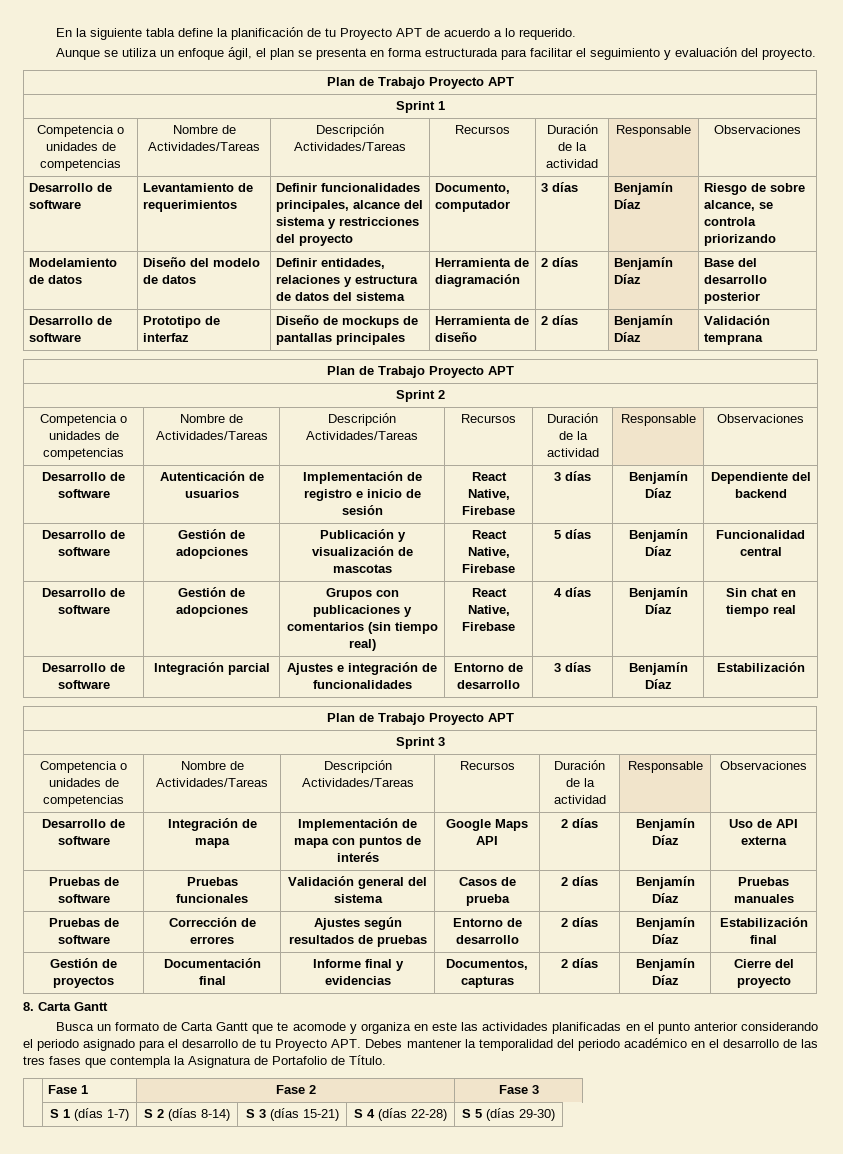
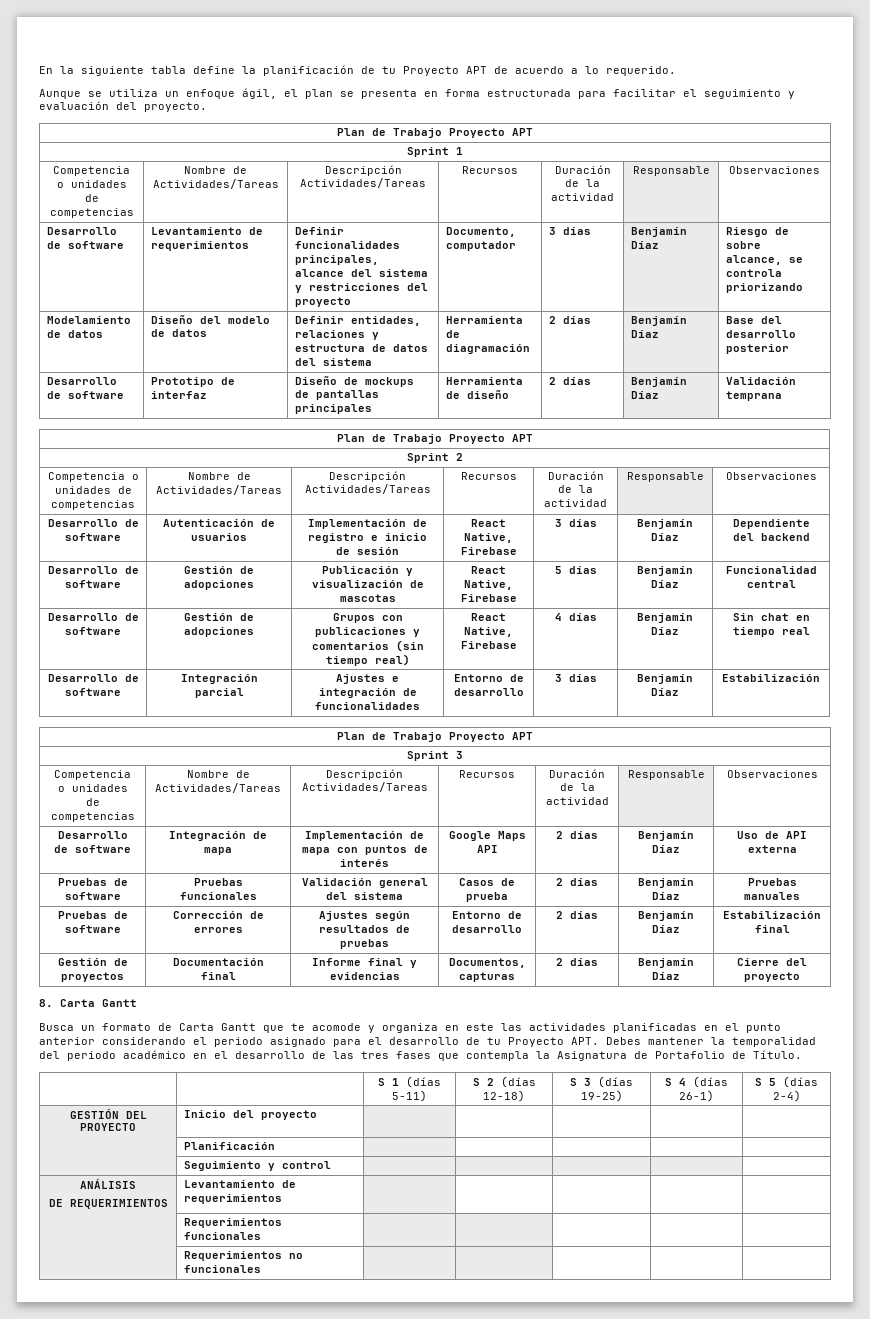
- | Fase 1 | Fase 2 | Fase 3
- | S 1 (días 1-7) | S 2 (días 8-14) | S 3 (días 15-21) | S 4 (días 22-28) | S 5 (días 29-30)
+ | | S 1 (días 5-11) | S 2 (días 12-18) | S 3 (días 19-25) | S 4 (días 26-1) | S 5 (días 2-4)
+ GESTIÓN DEL PROYECTO | Inicio del proyecto | | | | |
+ | Planificación | | | | |
+ | Seguimiento y control | | | | |
+ ANÁLISIS
+ DE REQUERIMIENTOS | Levantamiento de requerimientos | | | | |
+ | Requerimientos funcionales | | | | |
+ | Requerimientos no funcionales | | | | |

